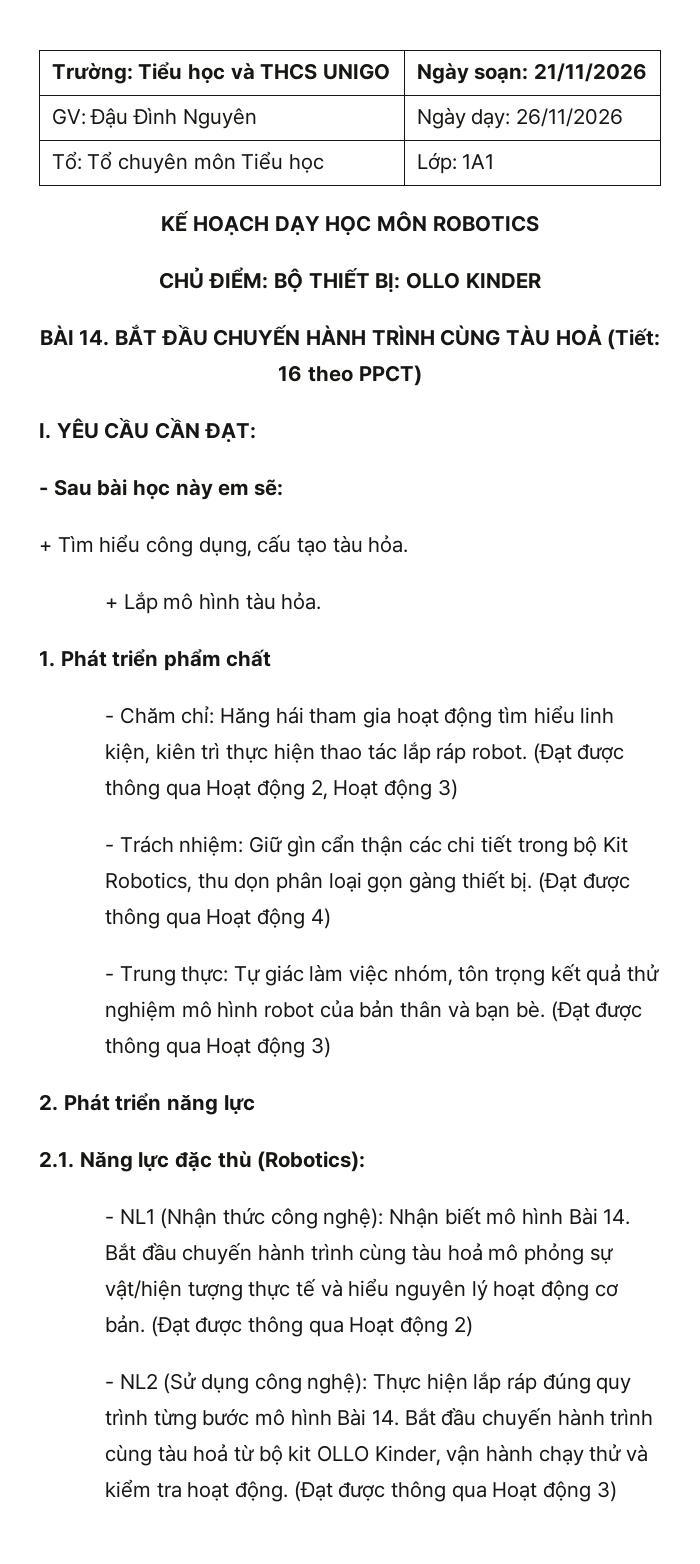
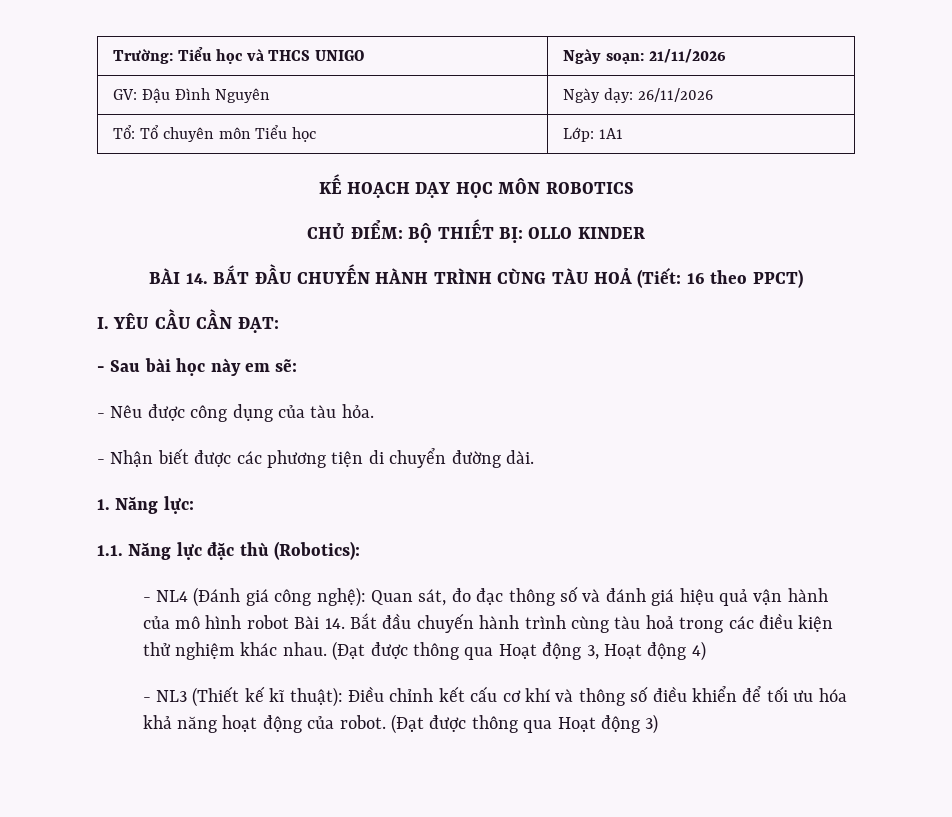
- + Tìm hiểu công dụng, cấu tạo tàu hỏa.
- + Lắp mô hình tàu hỏa.
- 1. Phát triển phẩm chất
- - Chăm chỉ: Hăng hái tham gia hoạt động tìm hiểu linh kiện, kiên trì thực hiện thao tác lắp ráp robot. (Đạt được thông qua Hoạt động 2, Hoạt động 3)
- - Trách nhiệm: Giữ gìn cẩn thận các chi tiết trong bộ Kit Robotics, thu dọn phân loại gọn gàng thiết bị. (Đạt được thông qua Hoạt động 4)
- - Trung thực: Tự giác làm việc nhóm, tôn trọng kết quả thử nghiệm mô hình robot của bản thân và bạn bè. (Đạt được thông qua Hoạt động 3)
- 2. Phát triển năng lực
- 2.1. Năng lực đặc thù (Robotics):
+ - Nêu được công dụng của tàu hỏa.
+ - Nhận biết được các phương tiện di chuyển đường dài.
+ 1. Năng lực:
+ 1.1. Năng lực đặc thù (Robotics):
- - NL1 (Nhận thức công nghệ): Nhận biết mô hình Bài 14. Bắt đầu chuyến hành trình cùng tàu hoả mô phỏng sự vật/hiện tượng thực tế và hiểu nguyên lý hoạt động cơ bản. (Đạt được thông qua Hoạt động 2)
- - NL2 (Sử dụng công nghệ): Thực hiện lắp ráp đúng quy trình từng bước mô hình Bài 14. Bắt đầu chuyến hành trình cùng tàu hoả từ bộ kit OLLO Kinder, vận hành chạy thử và kiểm tra hoạt động.
+ - NL4 (Đánh giá công nghệ): Quan sát, đo đạc thông số và đánh giá hiệu quả vận hành của mô hình robot Bài 14. Bắt đầu chuyến hành trình cùng tàu hoả trong các điều kiện thử nghiệm khác nhau. (Đạt được thông qua Hoạt động 3, Hoạt động 4)
+ - NL3 (Thiết kế kĩ thuật): Điều chỉnh kết cấu cơ khí và thông số điều khiển để tối ưu hóa khả năng hoạt động của robot.

